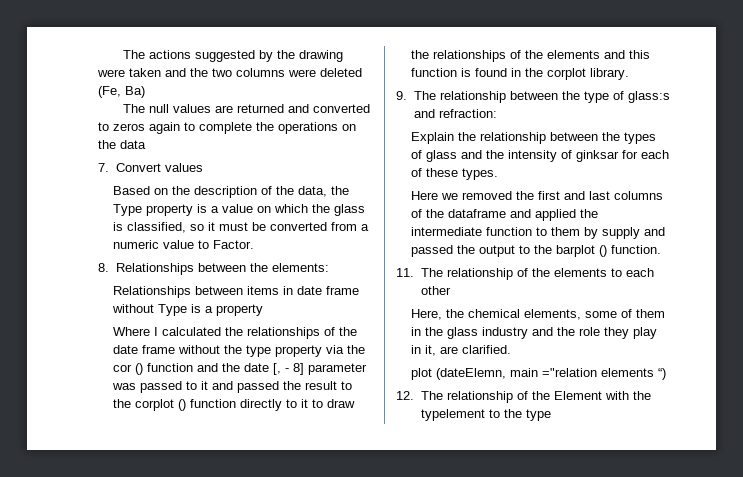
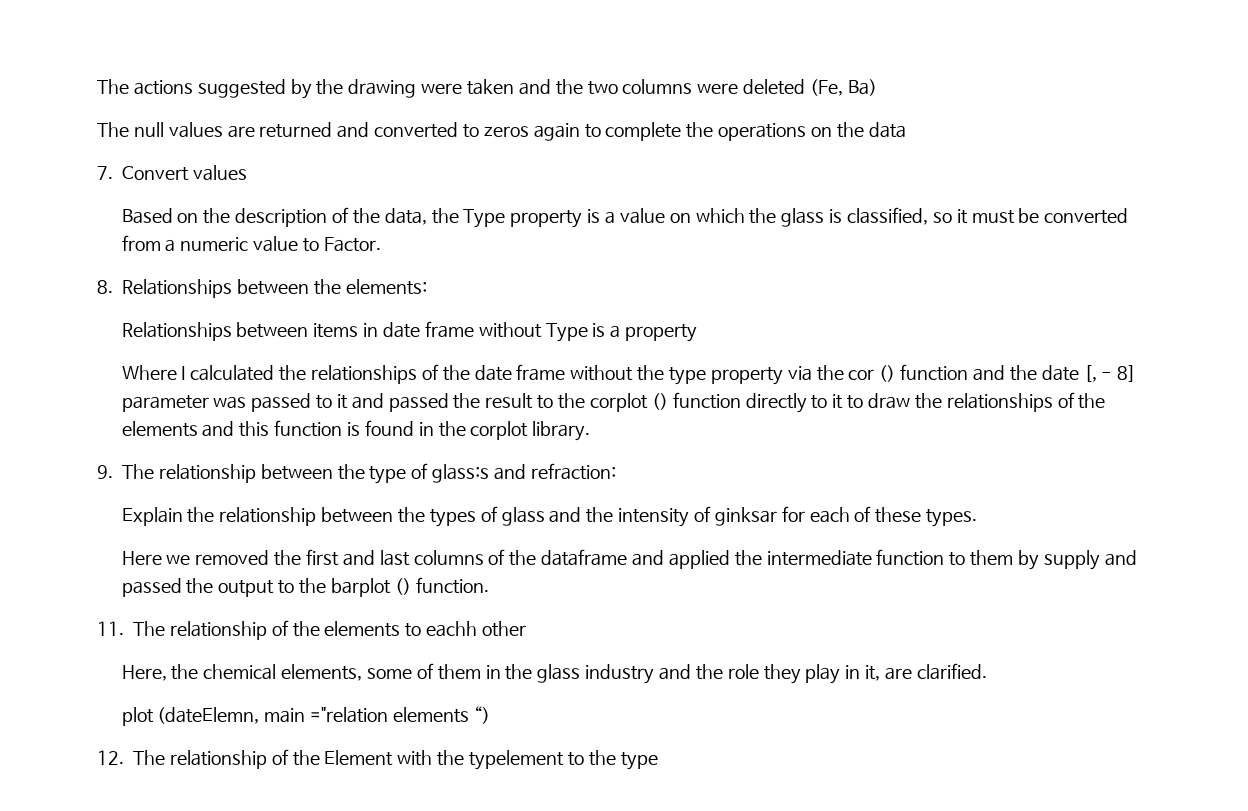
- 11. The relationship of the elements to each other
+ 11. The relationship of the elements to eachh other

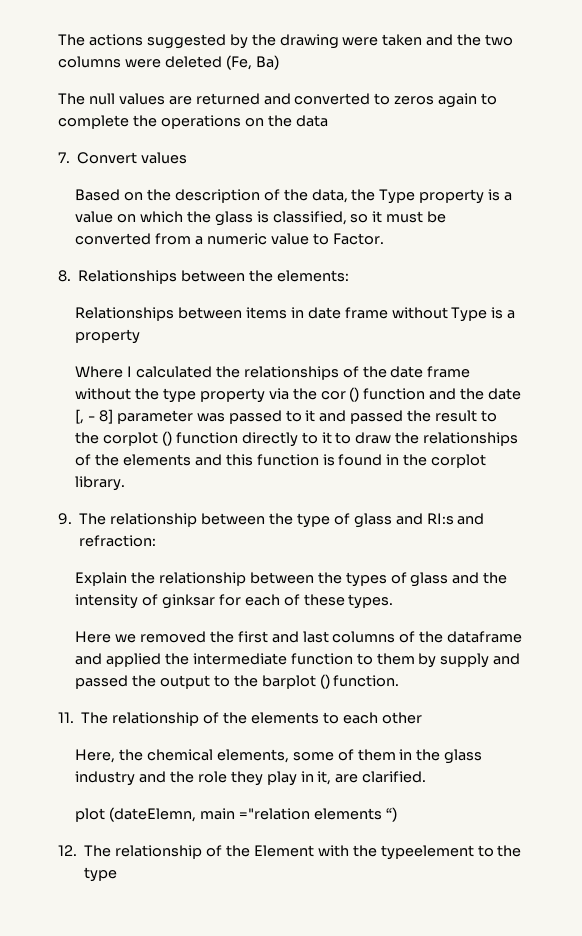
- 9. The relationship between the type of glass:s and refraction:
+ 9. The relationship between the type of glass and RI:s and refraction:
- 11. The relationship of the elements to eachh other
+ 11. The relationship of the elements to each other
- 12. The relationship of the Element with the typelement to the type
+ 12. The relationship of the Element with the typeelement to the type

